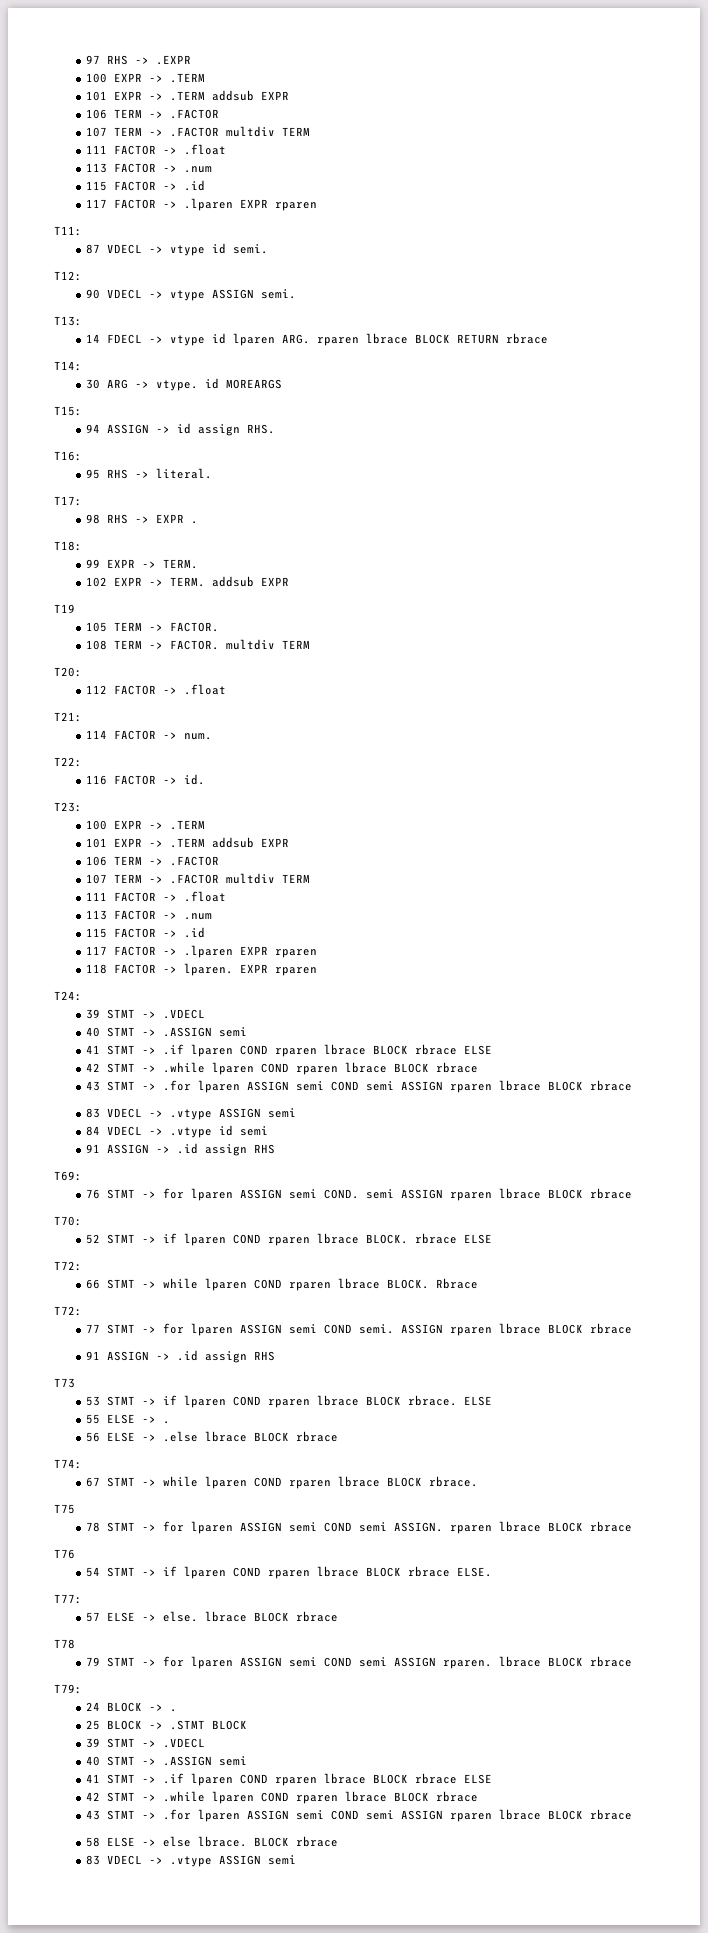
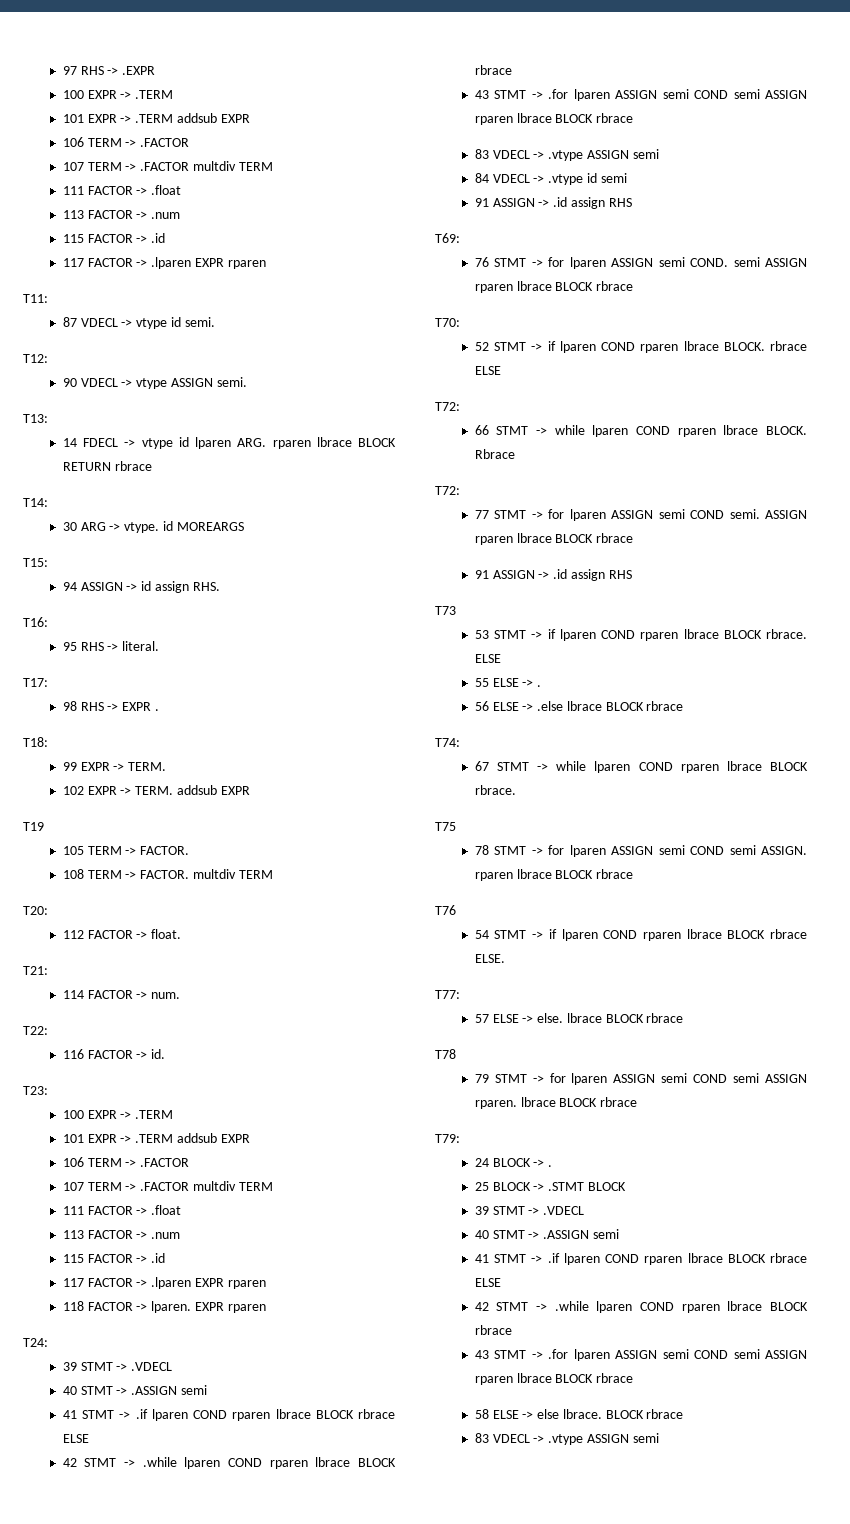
- 112 FACTOR -> .float
+ 112 FACTOR -> float.

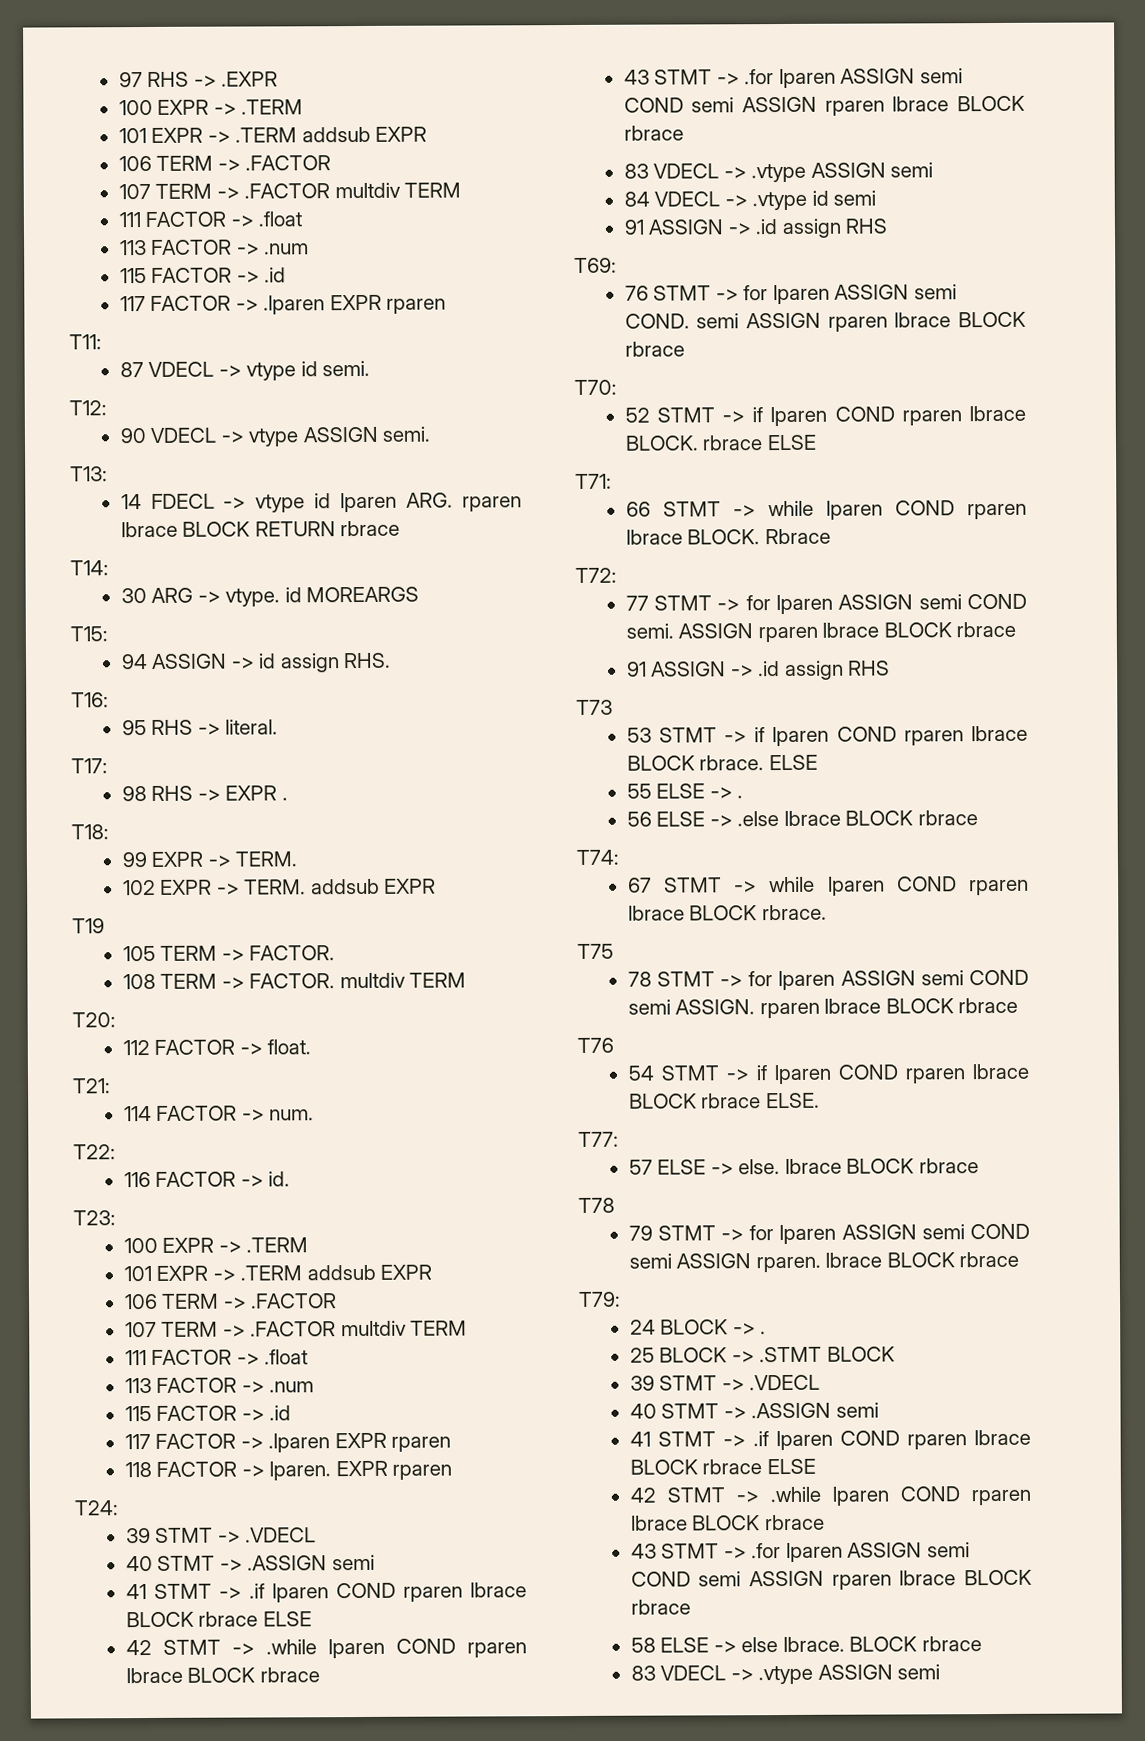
  52 STMT -> if lparen COND rparen lbrace BLOCK. rbrace ELSE
- T72:
+ T71:

